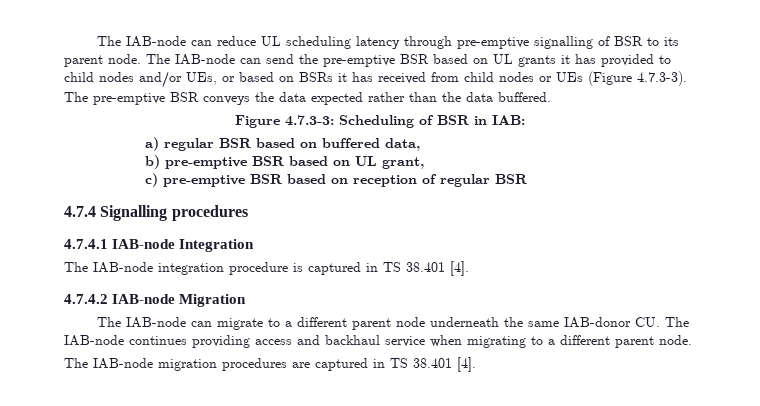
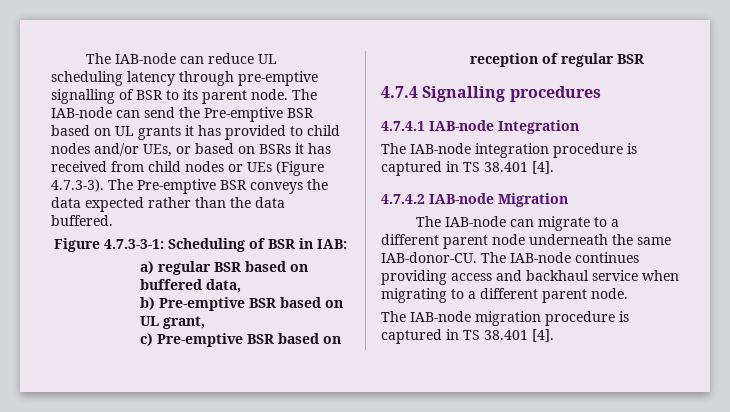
- The IAB-node can send the pre-emptive BSR based on UL grants it has provided to child nodes and/or UEs, or based on BSRs it has received from child nodes or UEs (Figure 4.7.3-3). The pre-emptive BSR conveys the data expected rather than the data buffered.
+ The IAB-node can send the Pre-emptive BSR based on UL grants it has provided to child nodes and/or UEs, or based on BSRs it has received from child nodes or UEs (Figure 4.7.3-3). The Pre-emptive BSR conveys the data expected rather than the data buffered.
- Figure 4.7.3-3: Scheduling of BSR in IAB:
+ Figure 4.7.3-3-1: Scheduling of BSR in IAB:
- b) pre-emptive BSR based on UL grant,
+ b) Pre-emptive BSR based on UL grant,
- c) pre-emptive BSR based on reception of regular BSR
+ c) Pre-emptive BSR based on reception of regular BSR
- The IAB-node can migrate to a different parent node underneath the same IAB-donor CU. The IAB-node continues providing access and backhaul service when migrating to a different parent node.
+ The IAB-node can migrate to a different parent node underneath the same IAB-donor-CU. The IAB-node continues providing access and backhaul service when migrating to a different parent node.
- The IAB-node migration procedures are captured in TS 38.401 [4].
+ The IAB-node migration procedure is captured in TS 38.401 [4].

